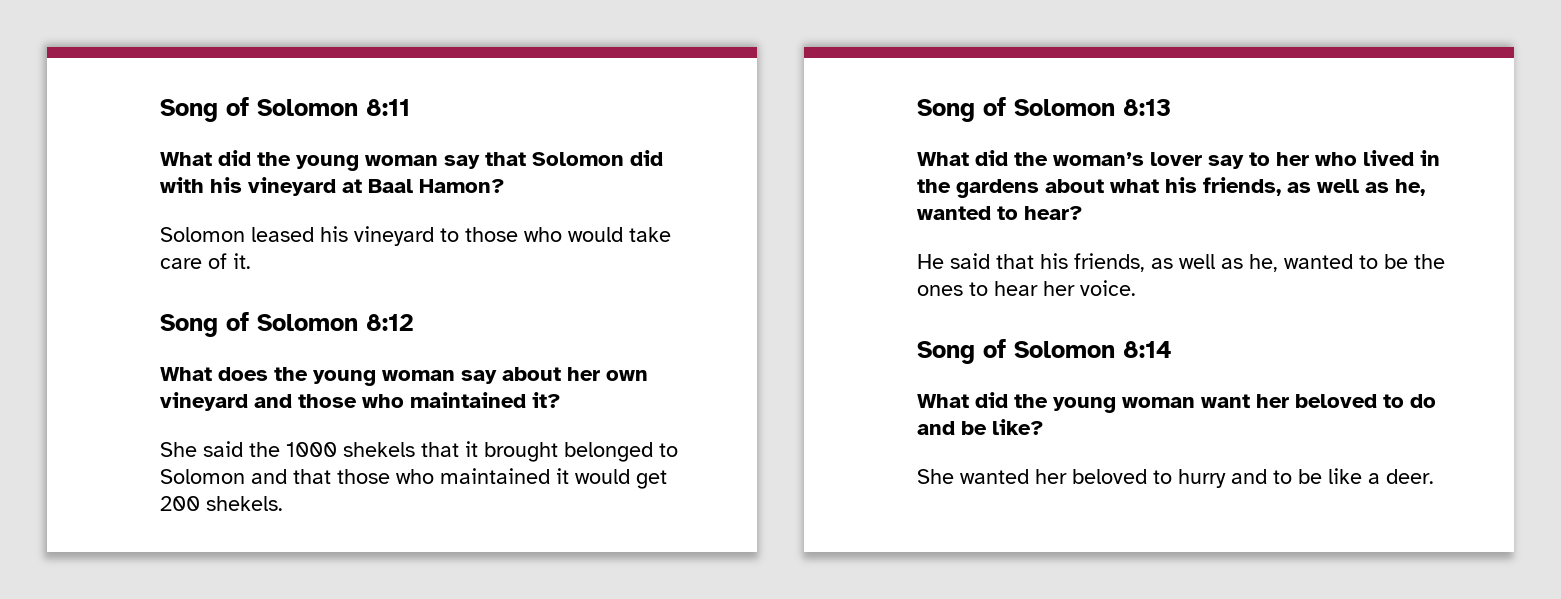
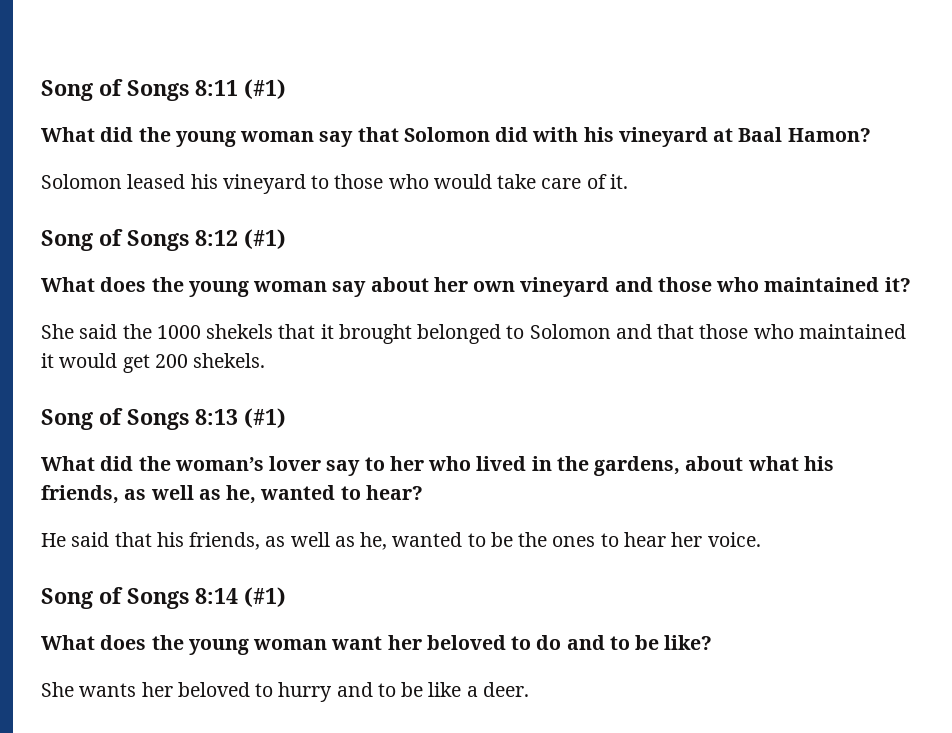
- Song of Solomon 8:11
+ Song of Songs 8:11 (#1)
- Song of Solomon 8:12
+ Song of Songs 8:12 (#1)
- Song of Solomon 8:13
+ Song of Songs 8:13 (#1)
- What did the woman’s lover say to her who lived in the gardens about what his friends, as well as he, wanted to hear?
+ What did the woman’s lover say to her who lived in the gardens, about what his friends, as well as he, wanted to hear?
- Song of Solomon 8:14
- What did the young woman want her beloved to do and be like?
+ Song of Songs 8:14 (#1)
+ What does the young woman want her beloved to do and to be like?
- She wanted her beloved to hurry and to be like a deer.
+ She wants her beloved to hurry and to be like a deer.

